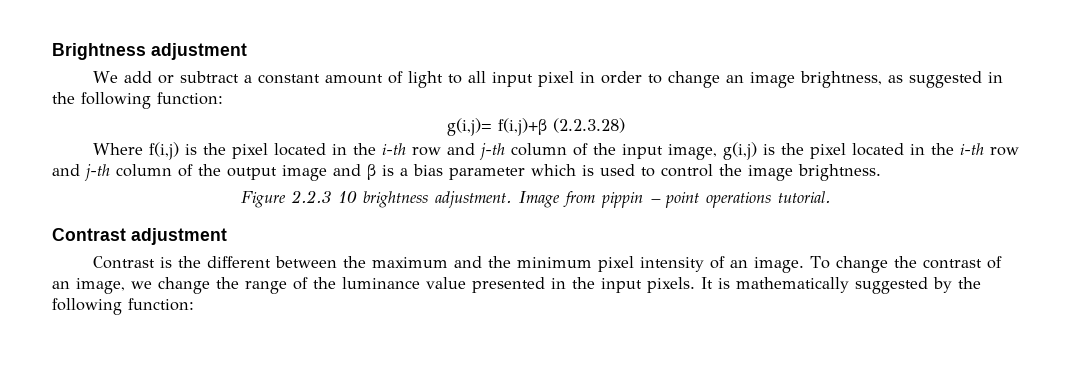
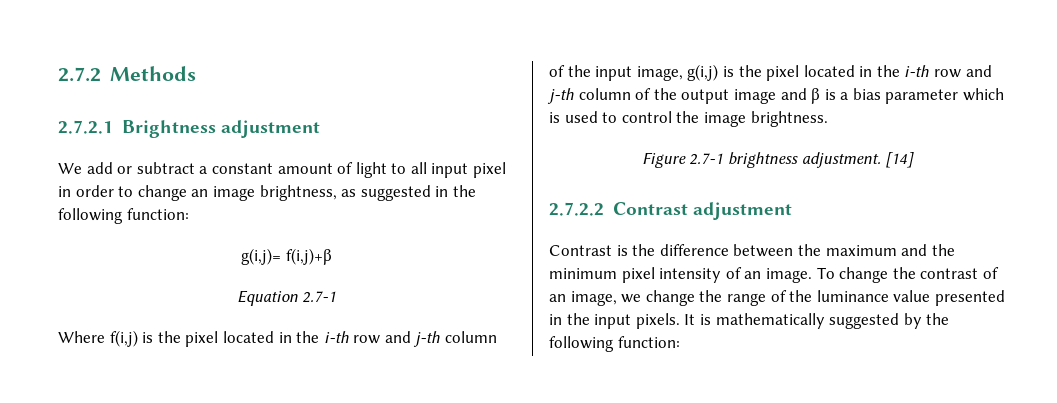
- Brightness adjustment
+ 2.7.2 Methods
+ 2.7.2.1 Brightness adjustment
- g(i,j)= f(i,j)+β (2.2.3.28)
+ g(i,j)= f(i,j)+β
+ Equation 2.7-1
- Figure 2.2.3 10 brightness adjustment. Image from pippin – point operations tutorial.
- Contrast adjustment
+ Figure 2.7-1 brightness adjustment. [14]
+ 2.7.2.2 Contrast adjustment
- Contrast is the different between the maximum and the minimum pixel intensity of an image.
+ Contrast is the difference between the maximum and the minimum pixel intensity of an image.

